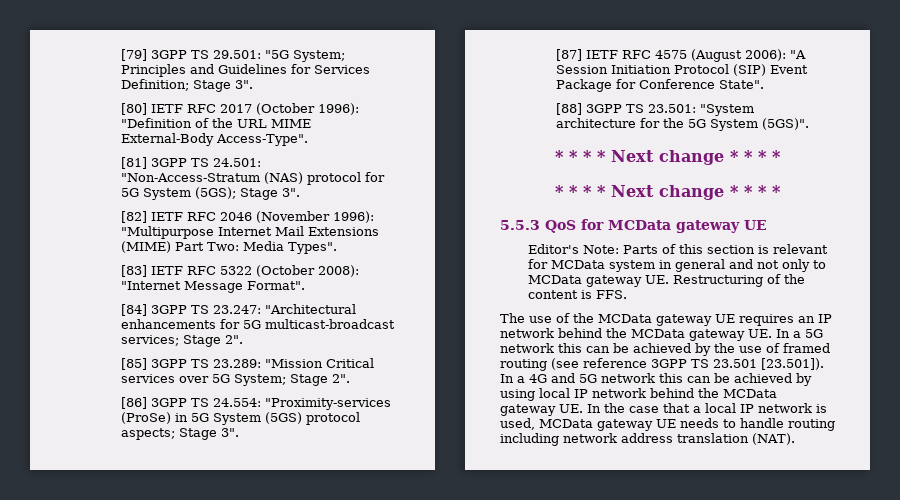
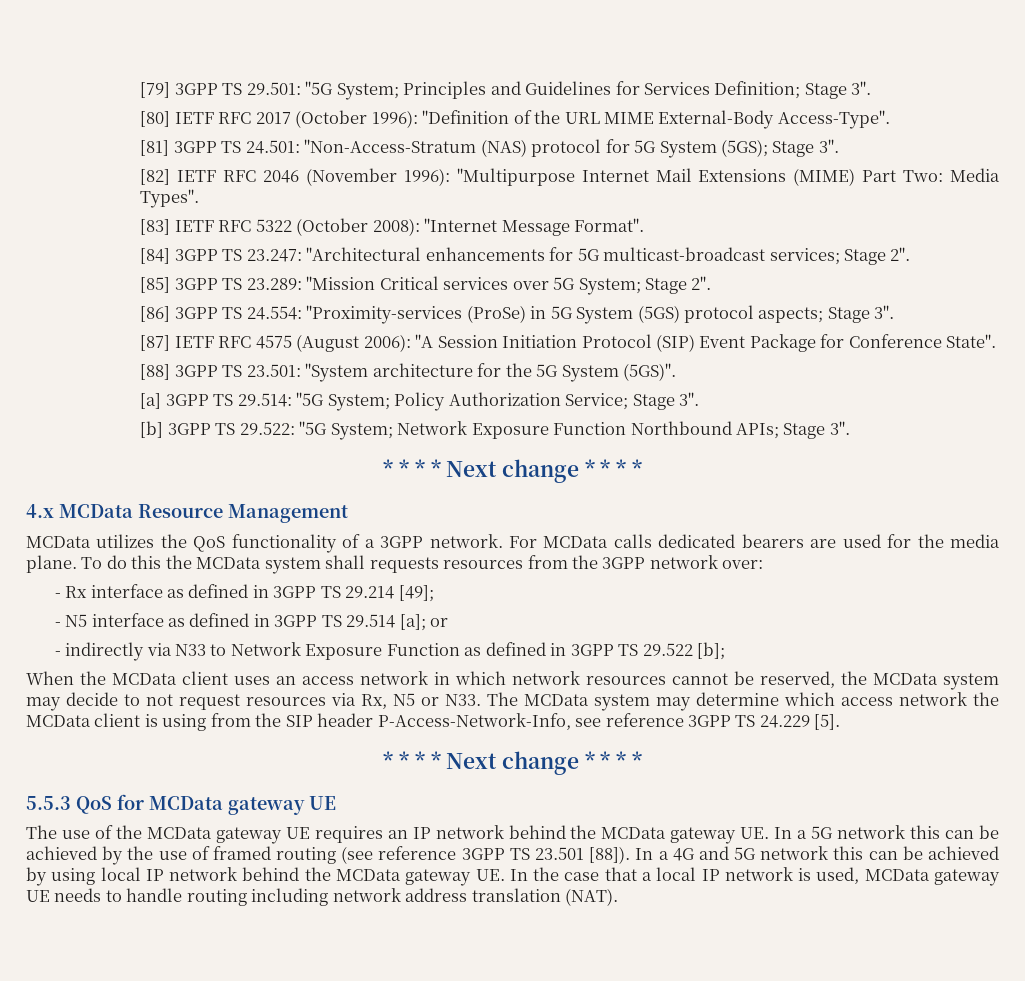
+ [a] 3GPP TS 29.514: "5G System; Policy Authorization Service; Stage 3".
+ [b] 3GPP TS 29.522: "5G System; Network Exposure Function Northbound APIs; Stage 3".
+ 4.x MCData Resource Management
+ MCData utilizes the QoS functionality of a 3GPP network. For MCData calls dedicated bearers are used for the media plane. To do this the MCData system shall requests resources from the 3GPP network over:
+ - Rx interface as defined in 3GPP TS 29.214 [49];
+ - N5 interface as defined in 3GPP TS 29.514 [a]; or
+ - indirectly via N33 to Network Exposure Function as defined in 3GPP TS 29.522 [b];
+ When the MCData client uses an access network in which network resources cannot be reserved, the MCData system may decide to not request resources via Rx, N5 or N33. The MCData system may determine which access network the MCData client is using from the SIP header P-Access-Network-Info, see reference 3GPP TS 24.229 [5].
- Editor's Note: Parts of this section is relevant for MCData system in general and not only to MCData gateway UE. Restructuring of the content is FFS.
- The use of the MCData gateway UE requires an IP network behind the MCData gateway UE. In a 5G network this can be achieved by the use of framed routing (see reference 3GPP TS 23.501 [23.501]). In a 4G and 5G network this can be achieved by using local IP network behind the MCData gateway UE. In the case that a local IP network is used, MCData gateway UE needs to handle routing including network address translation (NAT).
+ The use of the MCData gateway UE requires an IP network behind the MCData gateway UE. In a 5G network this can be achieved by the use of framed routing (see reference 3GPP TS 23.501 [88]). In a 4G and 5G network this can be achieved by using local IP network behind the MCData gateway UE. In the case that a local IP network is used, MCData gateway UE needs to handle routing including network address translation (NAT).

